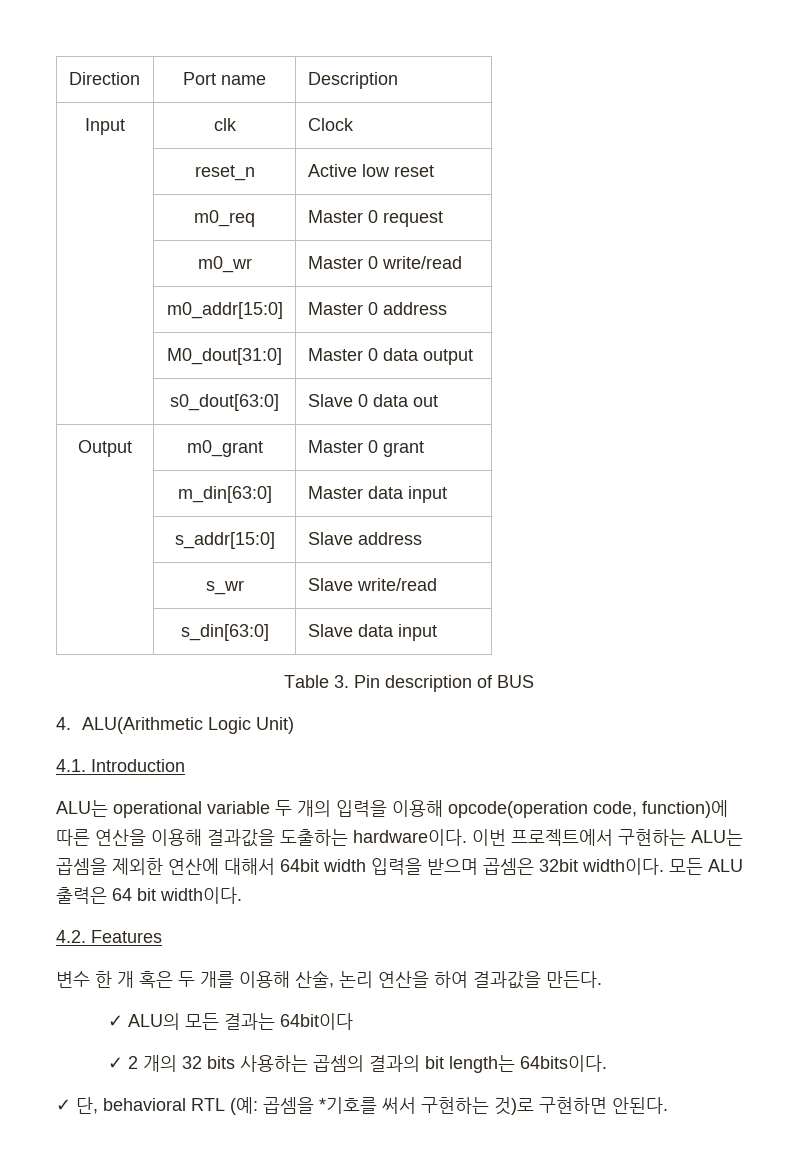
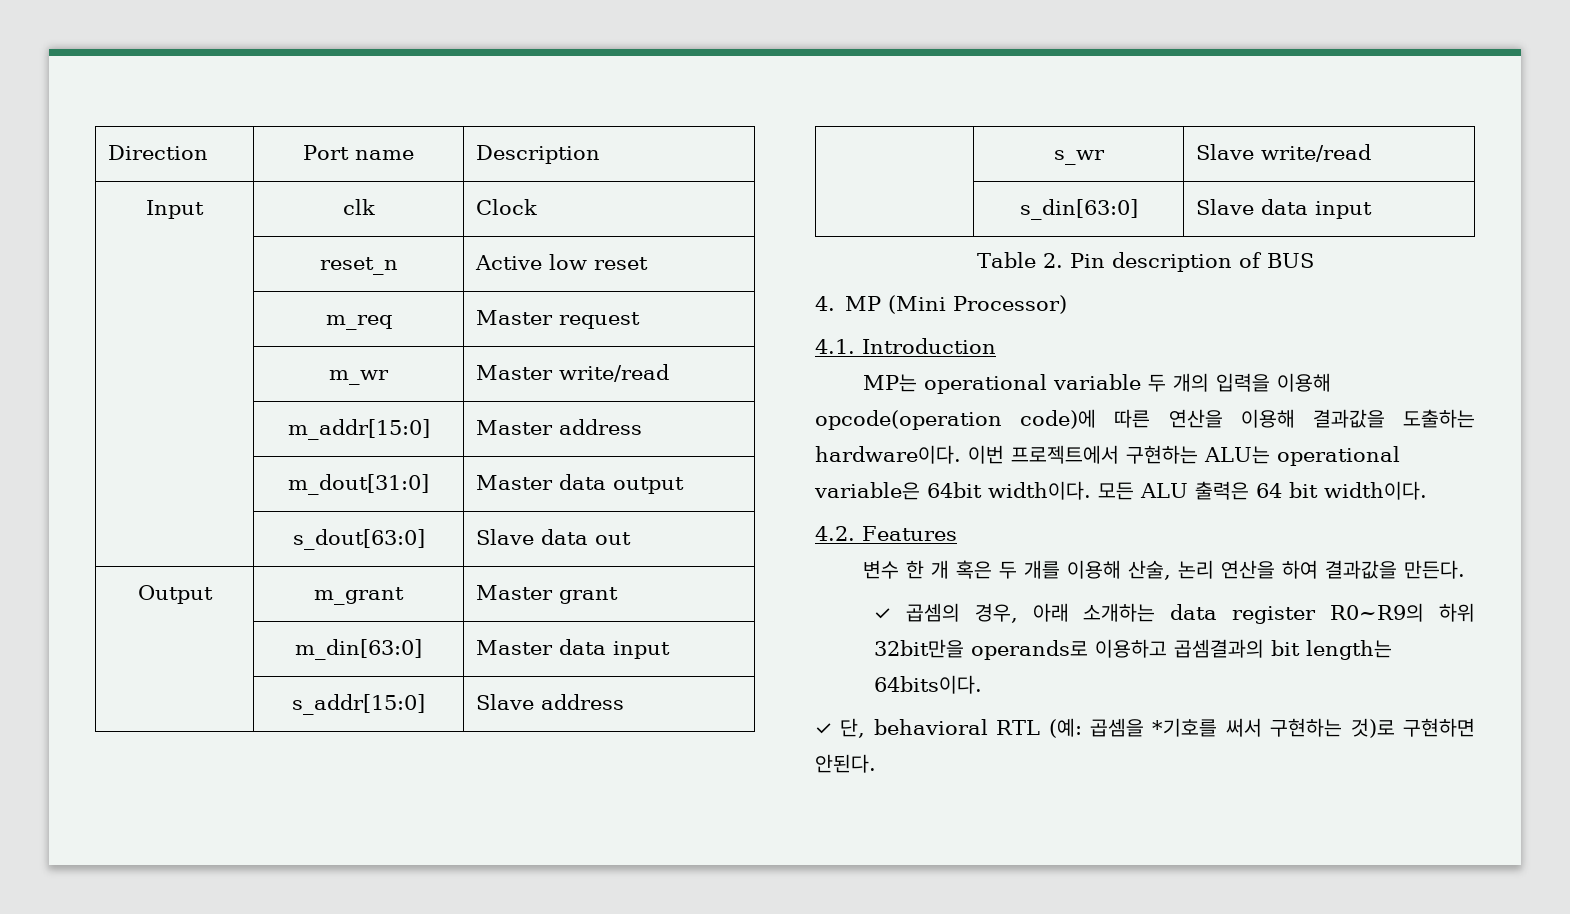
- | m0_req | Master 0 request
+ | m_req | Master request
- | m0_wr | Master 0 write/read
- | m0_addr[15:0] | Master 0 address
- | M0_dout[31:0] | Master 0 data output
+ | m_wr | Master write/read
+ | m_addr[15:0] | Master address
+ | m_dout[31:0] | Master data output
- | s0_dout[63:0] | Slave 0 data out
+ | s_dout[63:0] | Slave data out
- Output | m0_grant | Master 0 grant
+ Output | m_grant | Master grant
- Table 3. Pin description of BUS
+ Table 2. Pin description of BUS
- 4. ALU(Arithmetic Logic Unit)
+ 4. MP (Mini Processor)
- ALU는 operational variable 두 개의 입력을 이용해 opcode(operation code, function)에 따른 연산을 이용해 결과값을 도출하는 hardware이다.
+ MP는 operational variable 두 개의 입력을 이용해 opcode(operation code)에 따른 연산을 이용해 결과값을 도출하는 hardware이다.
- 이번 프로젝트에서 구현하는 ALU는 곱셈을 제외한 연산에 대해서 64bit width 입력을 받으며 곱셈은 32bit width이다.
+ 이번 프로젝트에서 구현하는 ALU는 operational variable은 64bit width이다.
- ✓ ALU의 모든 결과는 64bit이다
- ✓ 2 개의 32 bits 사용하는 곱셈의 결과의 bit length는 64bits이다.
+ ✓ 곱셈의 경우, 아래 소개하는 data register R0~R9의 하위 32bit만을 operands로 이용하고 곱셈결과의 bit length는 64bits이다.

